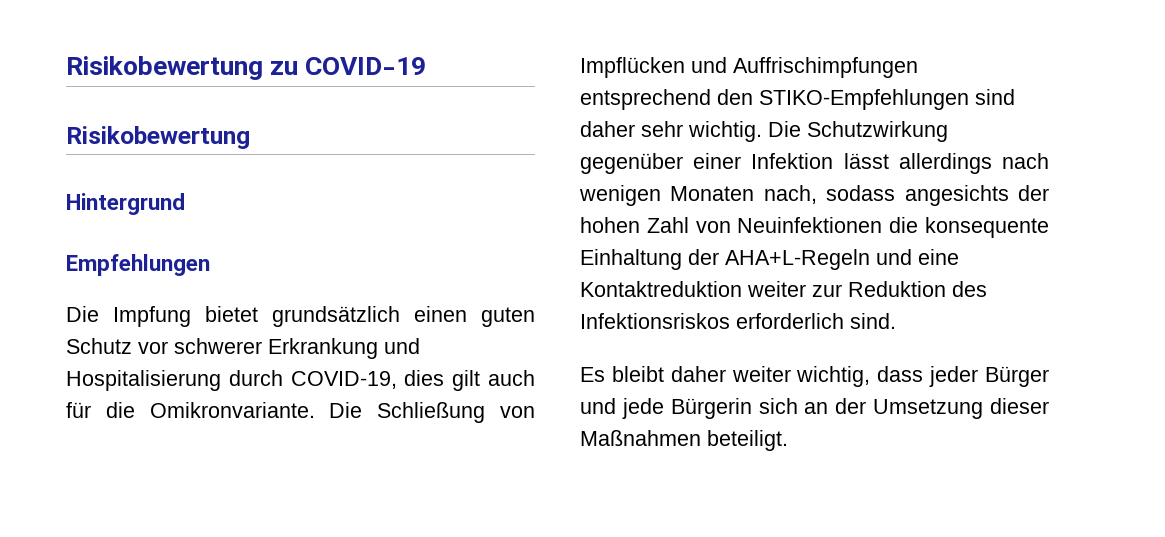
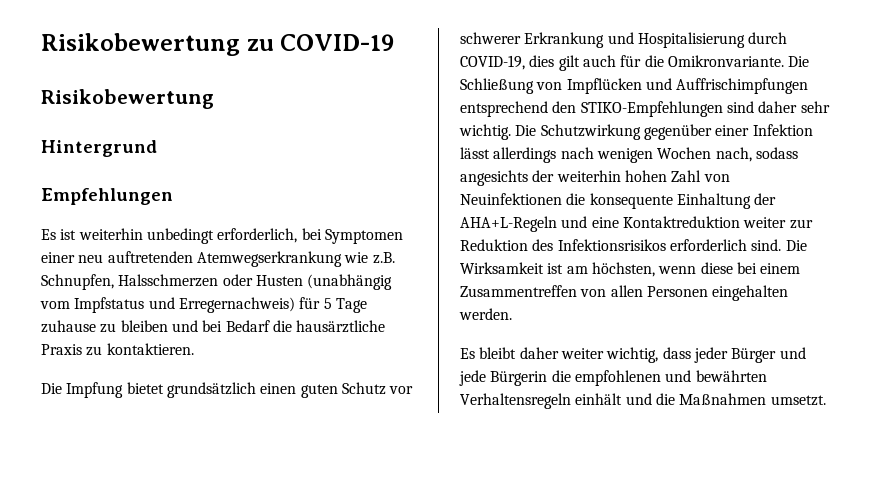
+ Es ist weiterhin unbedingt erforderlich, bei Symptomen einer neu auftretenden Atemwegserkrankung wie z.B. Schnupfen, Halsschmerzen oder Husten (unabhängig vom Impfstatus und Erregernachweis) für 5 Tage zuhause zu bleiben und bei Bedarf die hausärztliche Praxis zu kontaktieren.
- Die Schutzwirkung gegenüber einer Infektion lässt allerdings nach wenigen Monaten nach, sodass angesichts der hohen Zahl von Neuinfektionen die konsequente Einhaltung der AHA+L-Regeln und eine Kontaktreduktion weiter zur Reduktion des Infektionsriskos erforderlich sind.
+ Die Schutzwirkung gegenüber einer Infektion lässt allerdings nach wenigen Wochen nach, sodass angesichts der weiterhin hohen Zahl von Neuinfektionen die konsequente Einhaltung der AHA+L-Regeln und eine Kontaktreduktion weiter zur Reduktion des Infektionsrisikos erforderlich sind. Die Wirksamkeit ist am höchsten, wenn diese bei einem Zusammentreffen von allen Personen eingehalten werden.
- Es bleibt daher weiter wichtig, dass jeder Bürger und jede Bürgerin sich an der Umsetzung dieser Maßnahmen beteiligt.
+ Es bleibt daher weiter wichtig, dass jeder Bürger und jede Bürgerin die empfohlenen und bewährten Verhaltensregeln einhält und die Maßnahmen umsetzt.

